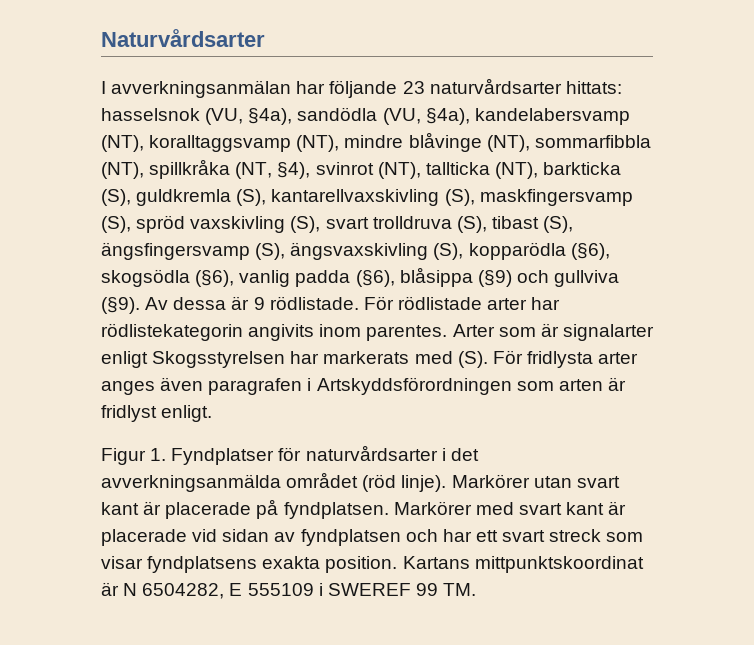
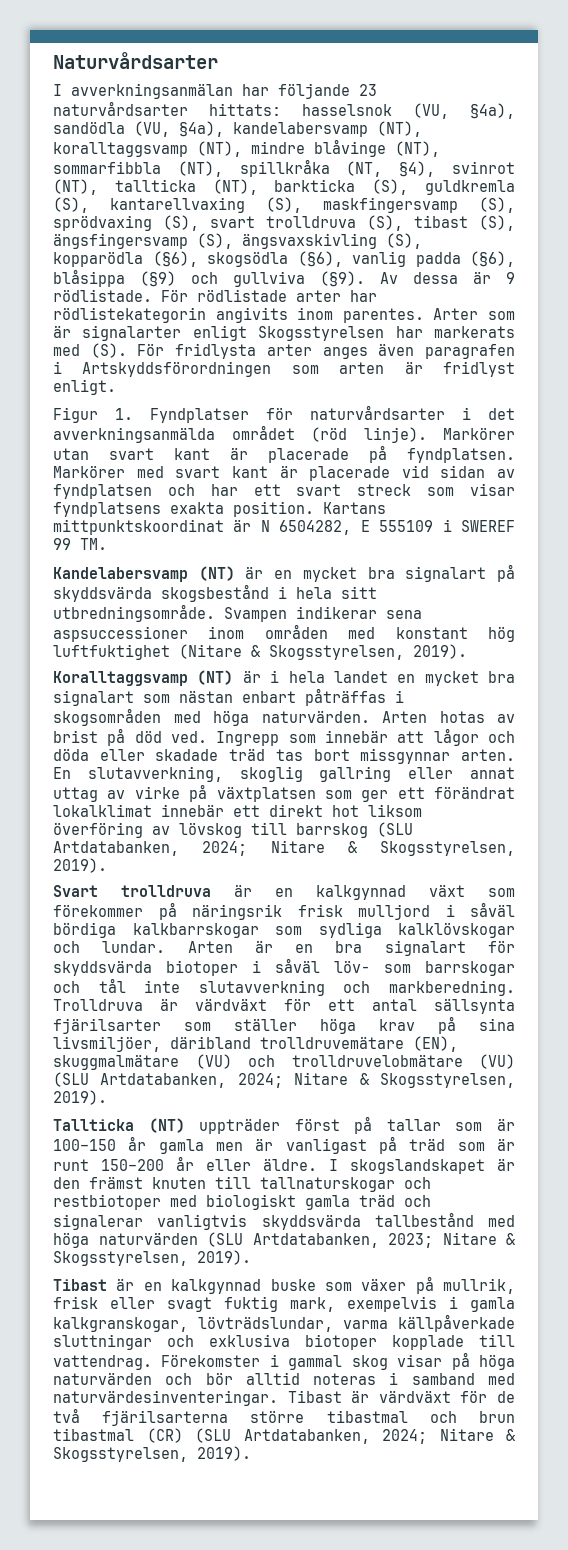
- I avverkningsanmälan har följande 23 naturvårdsarter hittats: hasselsnok (VU, §4a), sandödla (VU, §4a), kandelabersvamp (NT), koralltaggsvamp (NT), mindre blåvinge (NT), sommarfibbla (NT), spillkråka (NT, §4), svinrot (NT), tallticka (NT), barkticka (S), guldkremla (S), kantarellvaxskivling (S), maskfingersvamp (S), spröd vaxskivling (S), svart trolldruva (S), tibast (S), ängsfingersvamp (S), ängsvaxskivling (S), kopparödla (§6), skogsödla (§6), vanlig padda (§6), blåsippa (§9) och gullviva (§9).
+ I avverkningsanmälan har följande 23 naturvårdsarter hittats: hasselsnok (VU, §4a), sandödla (VU, §4a), kandelabersvamp (NT), koralltaggsvamp (NT), mindre blåvinge (NT), sommarfibbla (NT), spillkråka (NT, §4), svinrot (NT), tallticka (NT), barkticka (S), guldkremla (S), kantarellvaxing (S), maskfingersvamp (S), sprödvaxing (S), svart trolldruva (S), tibast (S), ängsfingersvamp (S), ängsvaxskivling (S), kopparödla (§6), skogsödla (§6), vanlig padda (§6), blåsippa (§9) och gullviva (§9).
+ Kandelabersvamp (NT) är en mycket bra signalart på skyddsvärda skogsbestånd i hela sitt utbredningsområde. Svampen indikerar sena aspsuccessioner inom områden med konstant hög luftfuktighet (Nitare & Skogsstyrelsen, 2019).
+ Koralltaggsvamp (NT) är i hela landet en mycket bra signalart som nästan enbart påträffas i skogsområden med höga naturvärden. Arten hotas av brist på död ved. Ingrepp som innebär att lågor och döda eller skadade träd tas bort missgynnar arten. En slutavverkning, skoglig gallring eller annat uttag av virke på växtplatsen som ger ett förändrat lokalklimat innebär ett direkt hot liksom överföring av lövskog till barrskog (SLU Artdatabanken, 2024; Nitare & Skogsstyrelsen, 2019).
+ Svart trolldruva är en kalkgynnad växt som förekommer på näringsrik frisk mulljord i såväl bördiga kalkbarrskogar som sydliga kalklövskogar och lundar. Arten är en bra signalart för skyddsvärda biotoper i såväl löv- som barrskogar och tål inte slutavverkning och markberedning. Trolldruva är värdväxt för ett antal sällsynta fjärilsarter som ställer höga krav på sina livsmiljöer, däribland trolldruvemätare (EN), skuggmalmätare (VU) och trolldruvelobmätare (VU) (SLU Artdatabanken, 2024; Nitare & Skogsstyrelsen, 2019).
+ Tallticka (NT) uppträder först på tallar som är 100–150 år gamla men är vanligast på träd som är runt 150–200 år eller äldre. I skogslandskapet är den främst knuten till tallnaturskogar och restbiotoper med biologiskt gamla träd och signalerar vanligtvis skyddsvärda tallbestånd med höga naturvärden (SLU Artdatabanken, 2023; Nitare & Skogsstyrelsen, 2019).
+ Tibast är en kalkgynnad buske som växer på mullrik, frisk eller svagt fuktig mark, exempelvis i gamla kalkgranskogar, lövträdslundar, varma källpåverkade sluttningar och exklusiva biotoper kopplade till vattendrag. Förekomster i gammal skog visar på höga naturvärden och bör alltid noteras i samband med naturvärdesinventeringar. Tibast är värdväxt för de två fjärilsarterna större tibastmal och brun tibastmal (CR) (SLU Artdatabanken, 2024; Nitare & Skogsstyrelsen, 2019).

